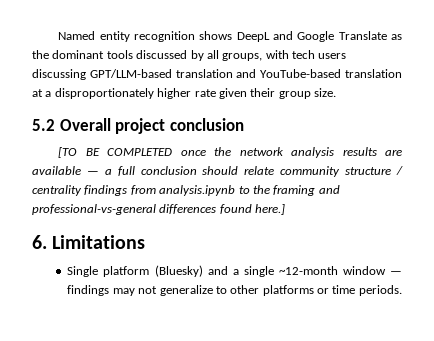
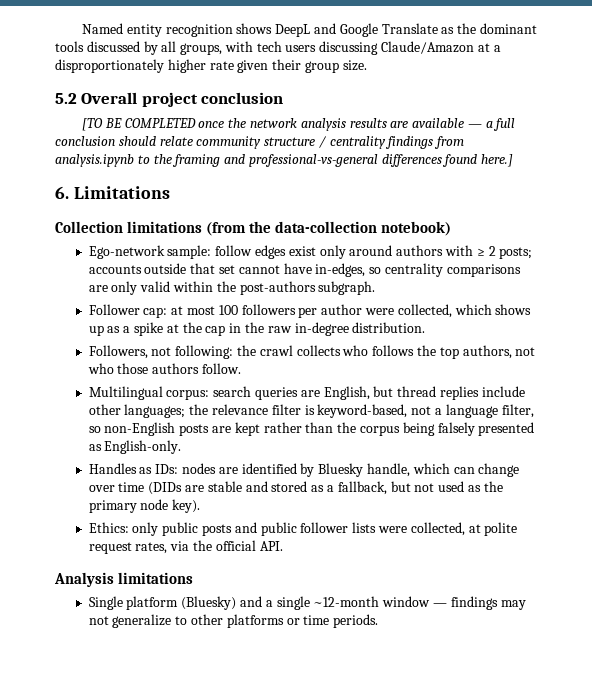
- Named entity recognition shows DeepL and Google Translate as the dominant tools discussed by all groups, with tech users discussing GPT/LLM-based translation and YouTube-based translation at a disproportionately higher rate given their group size.
+ Named entity recognition shows DeepL and Google Translate as the dominant tools discussed by all groups, with tech users discussing Claude/Amazon at a disproportionately higher rate given their group size.
+ Collection limitations (from the data-collection notebook)
+ Ego-network sample: follow edges exist only around authors with ≥ 2 posts; accounts outside that set cannot have in-edges, so centrality comparisons are only valid within the post-authors subgraph.
+ Follower cap: at most 100 followers per author were collected, which shows up as a spike at the cap in the raw in-degree distribution.
+ Followers, not following: the crawl collects who follows the top authors, not who those authors follow.
+ Multilingual corpus: search queries are English, but thread replies include other languages; the relevance filter is keyword-based, not a language filter, so non-English posts are kept rather than the corpus being falsely presented as English-only.
+ Handles as IDs: nodes are identified by Bluesky handle, which can change over time (DIDs are stable and stored as a fallback, but not used as the primary node key).
+ Ethics: only public posts and public follower lists were collected, at polite request rates, via the official API.
+ Analysis limitations

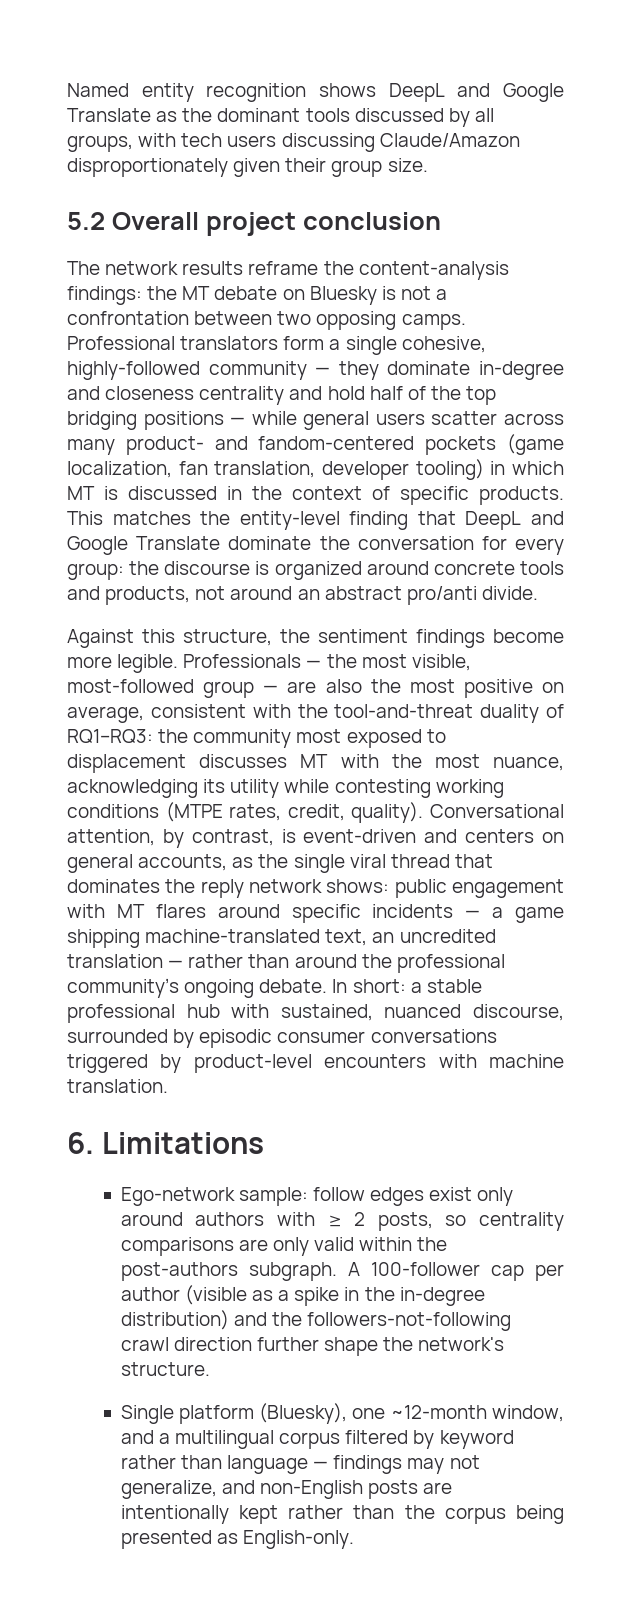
- Named entity recognition shows DeepL and Google Translate as the dominant tools discussed by all groups, with tech users discussing Claude/Amazon at a disproportionately higher rate given their group size.
+ Named entity recognition shows DeepL and Google Translate as the dominant tools discussed by all groups, with tech users discussing Claude/Amazon disproportionately given their group size.
- [TO BE COMPLETED once the network analysis results are available — a full conclusion should relate community structure / centrality findings from analysis.ipynb to the framing and professional-vs-general differences found here.]
+ The network results reframe the content-analysis findings: the MT debate on Bluesky is not a confrontation between two opposing camps. Professional translators form a single cohesive, highly-followed community — they dominate in-degree and closeness centrality and hold half of the top bridging positions — while general users scatter across many product- and fandom-centered pockets (game localization, fan translation, developer tooling) in which MT is discussed in the context of specific products. This matches the entity-level finding that DeepL and Google Translate dominate the conversation for every group: the discourse is organized around concrete tools and products, not around an abstract pro/anti divide.
+ Against this structure, the sentiment findings become more legible. Professionals — the most visible, most-followed group — are also the most positive on average, consistent with the tool-and-threat duality of RQ1–RQ3: the community most exposed to displacement discusses MT with the most nuance, acknowledging its utility while contesting working conditions (MTPE rates, credit, quality). Conversational attention, by contrast, is event-driven and centers on general accounts, as the single viral thread that dominates the reply network shows: public engagement with MT flares around specific incidents — a game shipping machine-translated text, an uncredited translation — rather than around the professional community’s ongoing debate. In short: a stable professional hub with sustained, nuanced discourse, surrounded by episodic consumer conversations triggered by product-level encounters with machine translation.
  6. Limitations
- Collection limitations (from the data-collection notebook)
- Ego-network sample: follow edges exist only around authors with ≥ 2 posts; accounts outside that set cannot have in-edges, so centrality comparisons are only valid within the post-authors subgraph.
- Follower cap: at most 100 followers per author were collected, which shows up as a spike at the cap in the raw in-degree distribution.
- Followers, not following: the crawl collects who follows the top authors, not who those authors follow.
- Multilingual corpus: search queries are English, but thread replies include other languages; the relevance filter is keyword-based, not a language filter, so non-English posts are kept rather than the corpus being falsely presented as English-only.
+ Ego-network sample: follow edges exist only around authors with ≥ 2 posts, so centrality comparisons are only valid within the post-authors subgraph. A 100-follower cap per author (visible as a spike in the in-degree distribution) and the followers-not-following crawl direction further shape the network's structure.
+ Single platform (Bluesky), one ~12-month window, and a multilingual corpus filtered by keyword rather than language — findings may not generalize, and non-English posts are intentionally kept rather than the corpus being presented as English-only.
- Handles as IDs: nodes are identified by Bluesky handle, which can change over time (DIDs are stable and stored as a fallback, but not used as the primary node key).
- Ethics: only public posts and public follower lists were collected, at polite request rates, via the official API.
- Analysis limitations
- Single platform (Bluesky) and a single ~12-month window — findings may not generalize to other platforms or time periods.

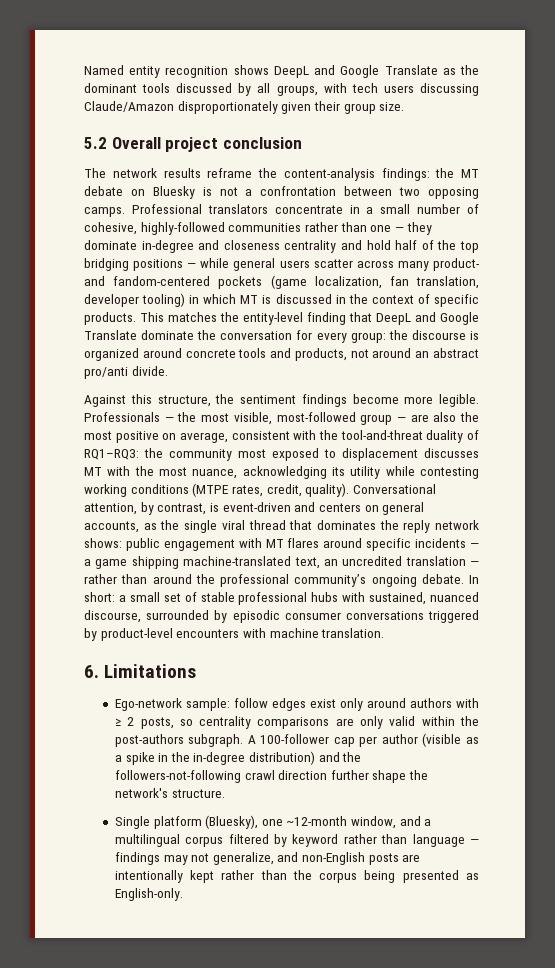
- Professional translators form a single cohesive, highly-followed community — they dominate in-degree and closeness centrality and hold half of the top bridging positions — while general users scatter across many product- and fandom-centered pockets (game localization, fan translation, developer tooling) in which MT is discussed in the context of specific products.
+ Professional translators concentrate in a small number of cohesive, highly-followed communities rather than one — they dominate in-degree and closeness centrality and hold half of the top bridging positions — while general users scatter across many product- and fandom-centered pockets (game localization, fan translation, developer tooling) in which MT is discussed in the context of specific products.
- In short: a stable professional hub with sustained, nuanced discourse, surrounded by episodic consumer conversations triggered by product-level encounters with machine translation.
+ In short: a small set of stable professional hubs with sustained, nuanced discourse, surrounded by episodic consumer conversations triggered by product-level encounters with machine translation.

